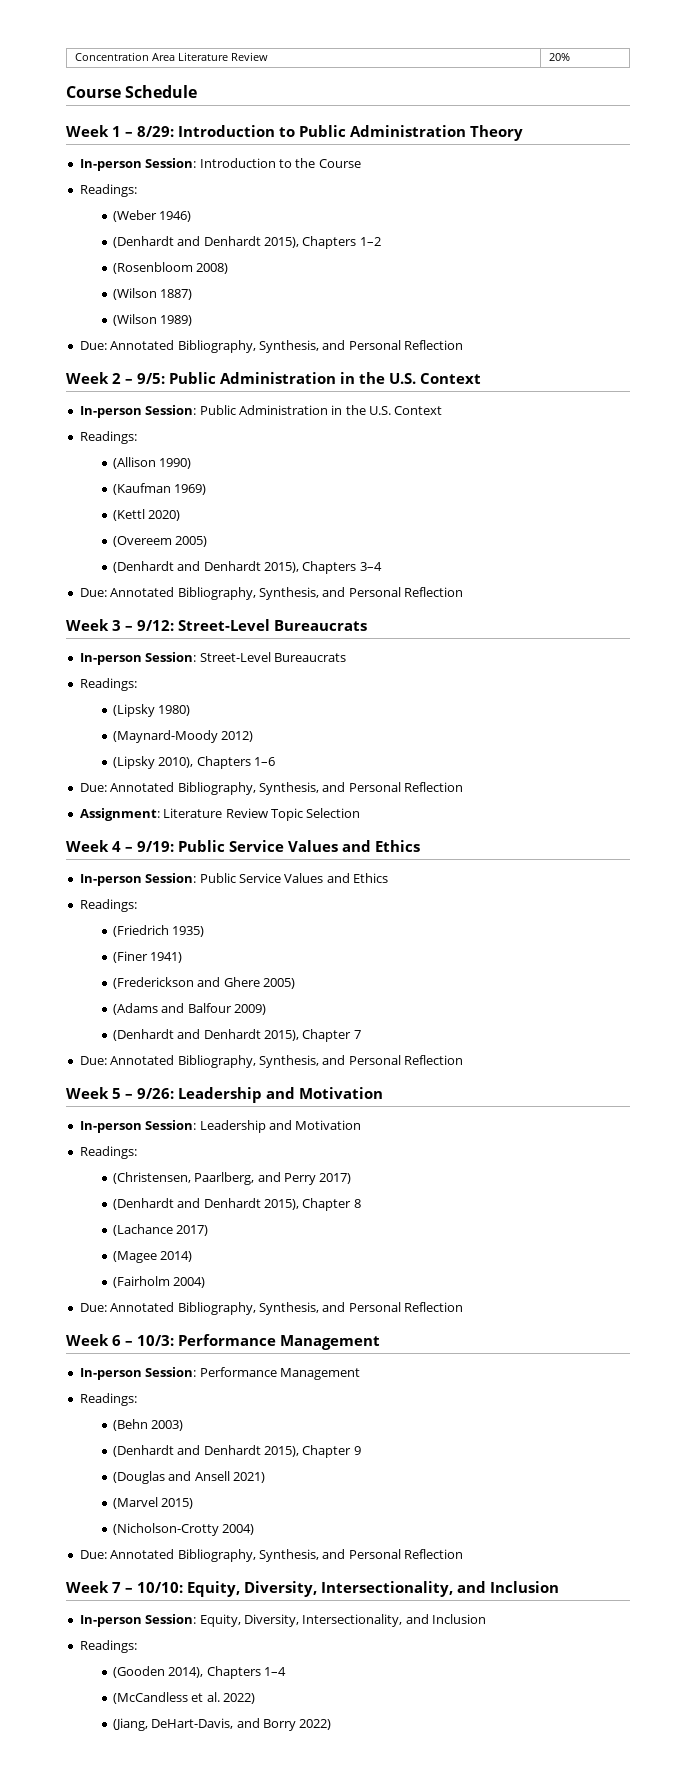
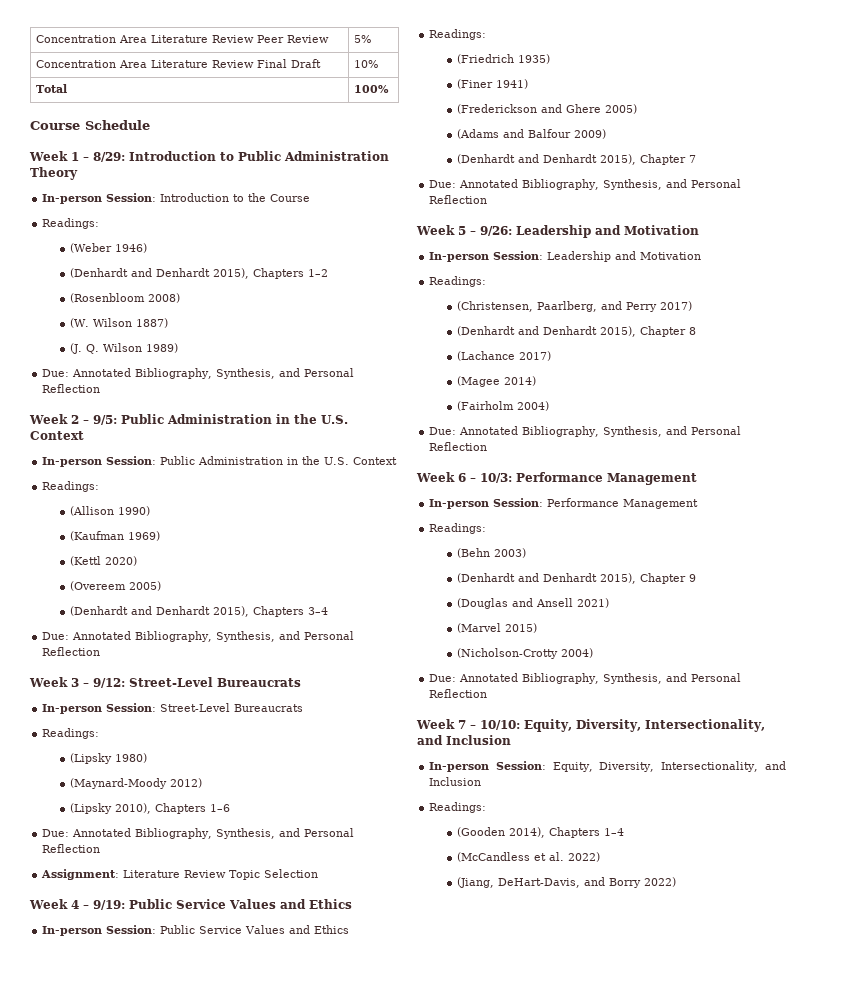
- Concentration Area Literature Review | 20%
+ Concentration Area Literature Review Peer Review | 5%
+ Concentration Area Literature Review Final Draft | 10%
+ Total | 100%
- (Wilson 1887)
+ (W. Wilson 1887)
- (Wilson 1989)
+ (J. Q. Wilson 1989)

